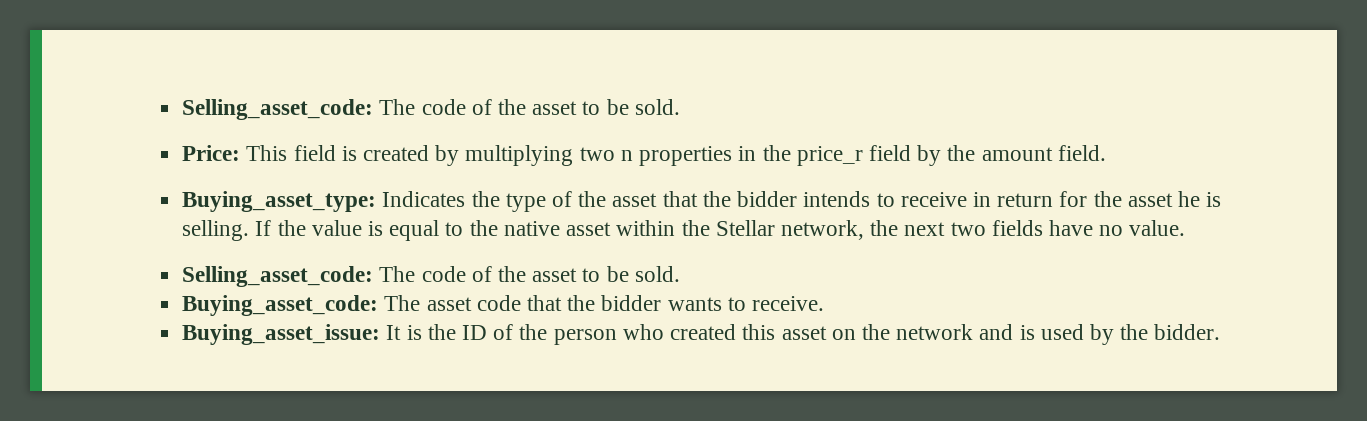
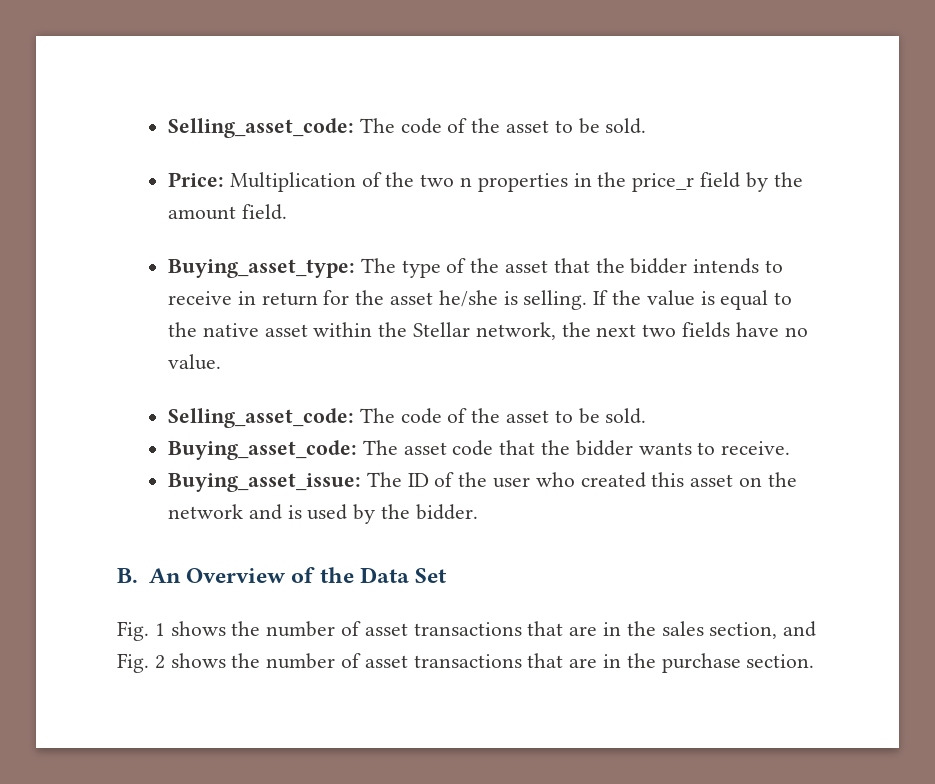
- Price: This field is created by multiplying two n properties in the price_r field by the amount field.
+ Price: Multiplication of the two n properties in the price_r field by the amount field.
- Buying_asset_type: Indicates the type of the asset that the bidder intends to receive in return for the asset he is selling.
+ Buying_asset_type: The type of the asset that the bidder intends to receive in return for the asset he/she is selling.
- Buying_asset_issue: It is the ID of the person who created this asset on the network and is used by the bidder.
+ Buying_asset_issue: The ID of the user who created this asset on the network and is used by the bidder.
+ B. An Overview of the Data Set
+ Fig. 1 shows the number of asset transactions that are in the sales section, and Fig. 2 shows the number of asset transactions that are in the purchase section.

